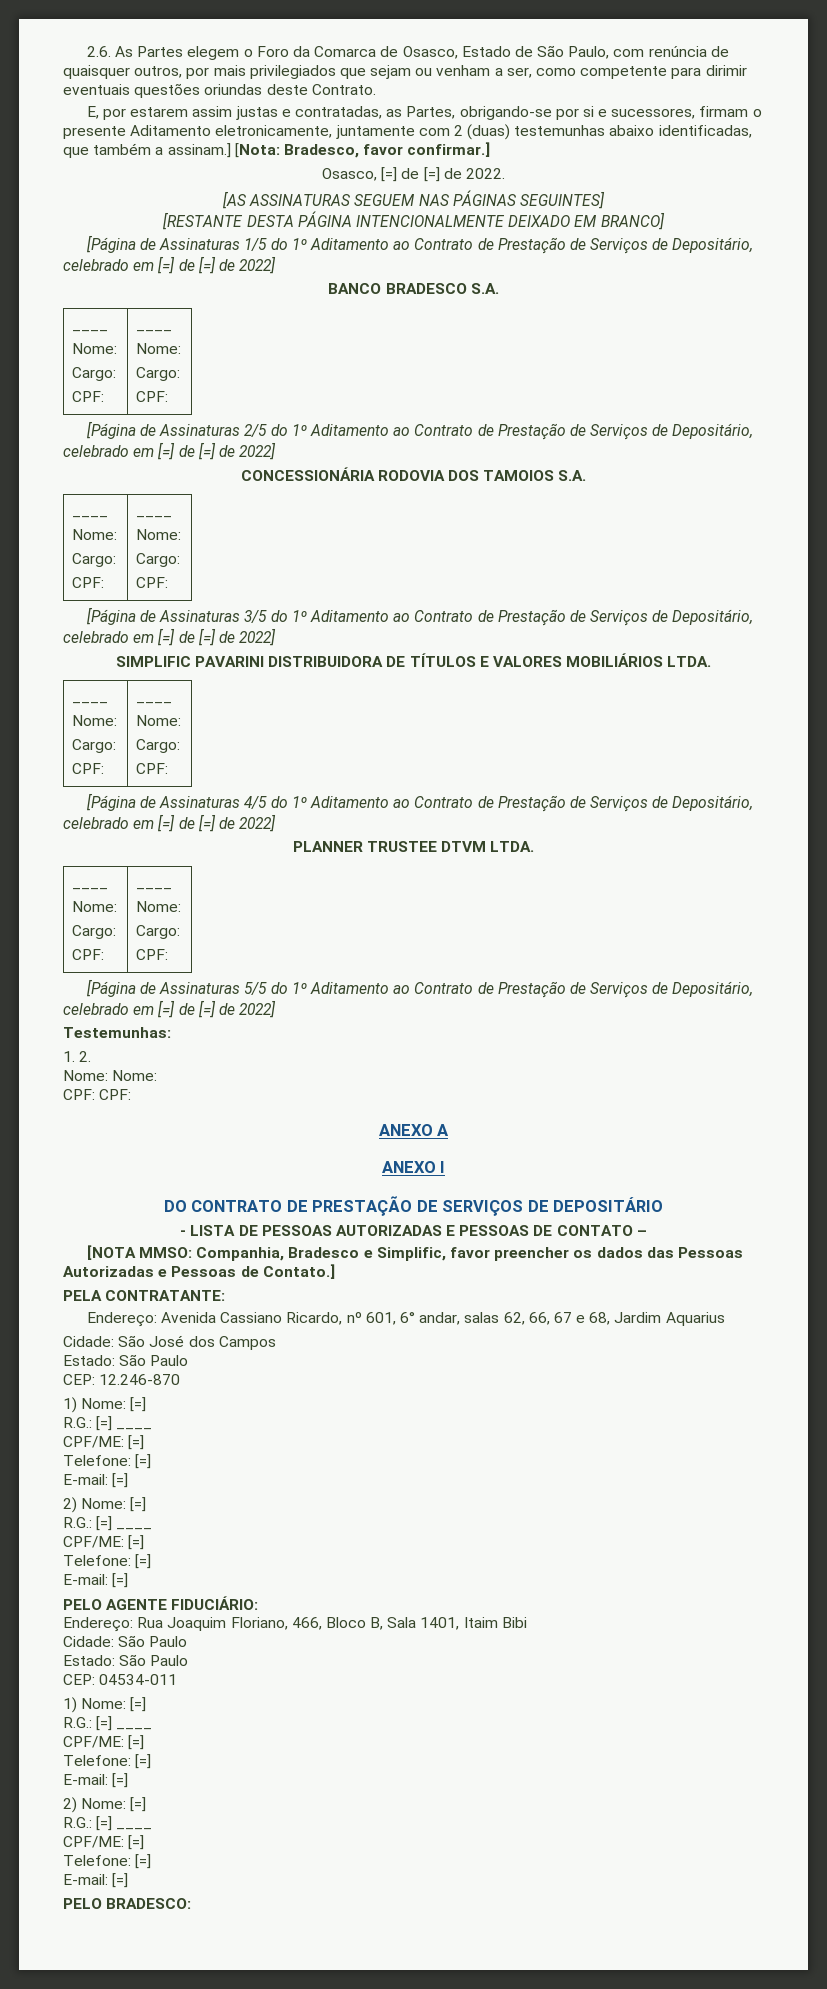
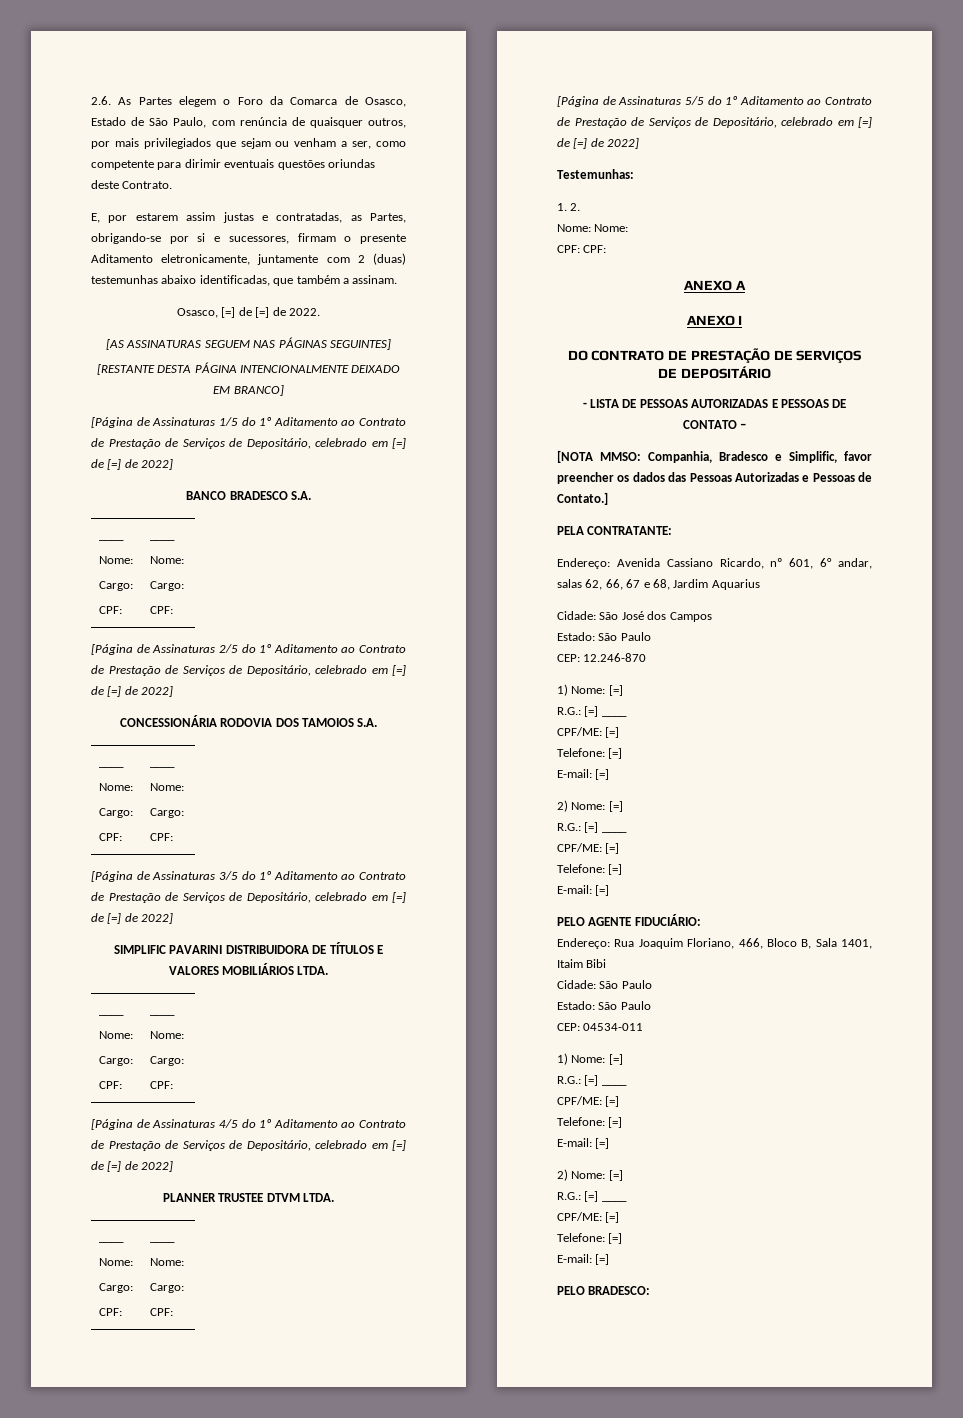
- E, por estarem assim justas e contratadas, as Partes, obrigando-se por si e sucessores, firmam o presente Aditamento eletronicamente, juntamente com 2 (duas) testemunhas abaixo identificadas, que também a assinam.] [Nota: Bradesco, favor confirmar.]
+ E, por estarem assim justas e contratadas, as Partes, obrigando-se por si e sucessores, firmam o presente Aditamento eletronicamente, juntamente com 2 (duas) testemunhas abaixo identificadas, que também a assinam.

